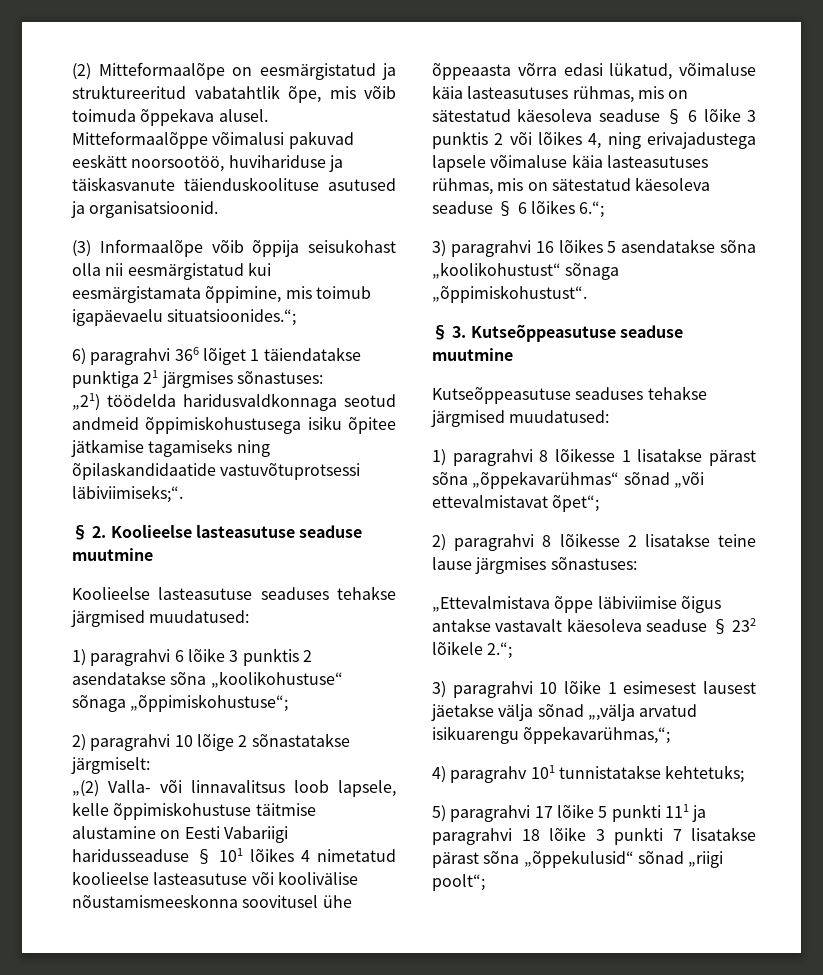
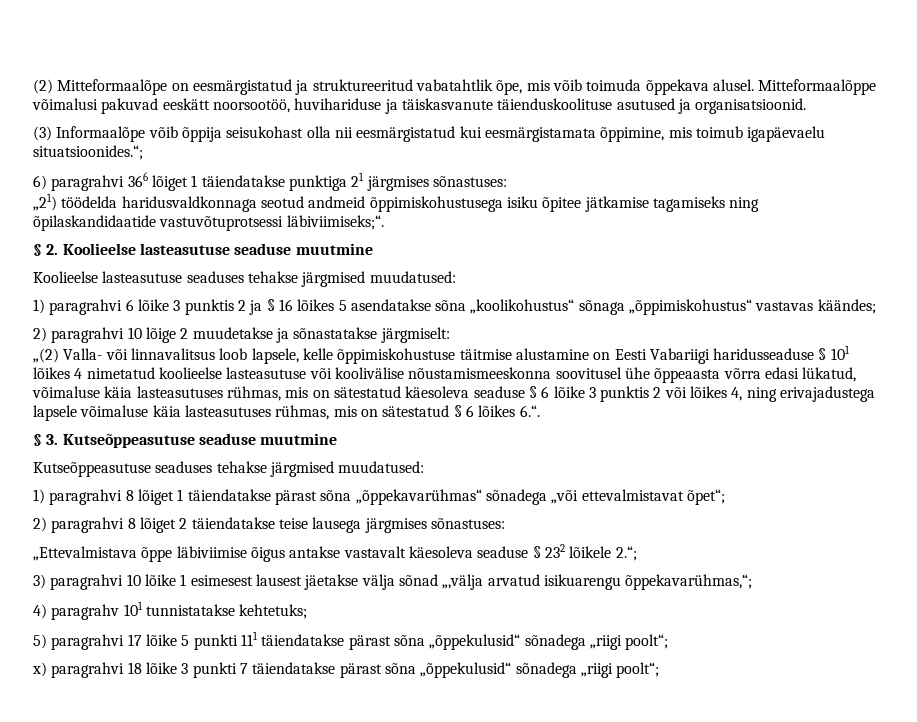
- 1) paragrahvi 6 lõike 3 punktis 2 asendatakse sõna „koolikohustuse“ sõnaga „õppimiskohustuse“;
+ 1) paragrahvi 6 lõike 3 punktis 2 ja § 16 lõikes 5 asendatakse sõna „koolikohustus“ sõnaga „õppimiskohustus“ vastavas käändes;
- 2) paragrahvi 10 lõige 2 sõnastatakse järgmiselt:
+ 2) paragrahvi 10 lõige 2 muudetakse ja sõnastatakse järgmiselt:
- „(2) Valla- või linnavalitsus loob lapsele, kelle õppimiskohustuse täitmise alustamine on Eesti Vabariigi haridusseaduse § 101 lõikes 4 nimetatud koolieelse lasteasutuse või koolivälise nõustamismeeskonna soovitusel ühe õppeaasta võrra edasi lükatud, võimaluse käia lasteasutuses rühmas, mis on sätestatud käesoleva seaduse § 6 lõike 3 punktis 2 või lõikes 4, ning erivajadustega lapsele võimaluse käia lasteasutuses rühmas, mis on sätestatud käesoleva seaduse § 6 lõikes 6.“;
- 3) paragrahvi 16 lõikes 5 asendatakse sõna „koolikohustust“ sõnaga „õppimiskohustust“.
+ „(2) Valla- või linnavalitsus loob lapsele, kelle õppimiskohustuse täitmise alustamine on Eesti Vabariigi haridusseaduse § 101 lõikes 4 nimetatud koolieelse lasteasutuse või koolivälise nõustamismeeskonna soovitusel ühe õppeaasta võrra edasi lükatud, võimaluse käia lasteasutuses rühmas, mis on sätestatud käesoleva seaduse § 6 lõike 3 punktis 2 või lõikes 4, ning erivajadustega lapsele võimaluse käia lasteasutuses rühmas, mis on sätestatud § 6 lõikes 6.“.
- 1) paragrahvi 8 lõikesse 1 lisatakse pärast sõna „õppekavarühmas“ sõnad „või ettevalmistavat õpet“;
+ 1) paragrahvi 8 lõiget 1 täiendatakse pärast sõna „õppekavarühmas“ sõnadega „või ettevalmistavat õpet“;
- 2) paragrahvi 8 lõikesse 2 lisatakse teine lause järgmises sõnastuses:
+ 2) paragrahvi 8 lõiget 2 täiendatakse teise lausega järgmises sõnastuses:
- 5) paragrahvi 17 lõike 5 punkti 111 ja paragrahvi 18 lõike 3 punkti 7 lisatakse pärast sõna „õppekulusid“ sõnad „riigi poolt“;
+ 5) paragrahvi 17 lõike 5 punkti 111 täiendatakse pärast sõna „õppekulusid“ sõnadega „riigi poolt“;
+ x) paragrahvi 18 lõike 3 punkti 7 täiendatakse pärast sõna „õppekulusid“ sõnadega „riigi poolt“;

